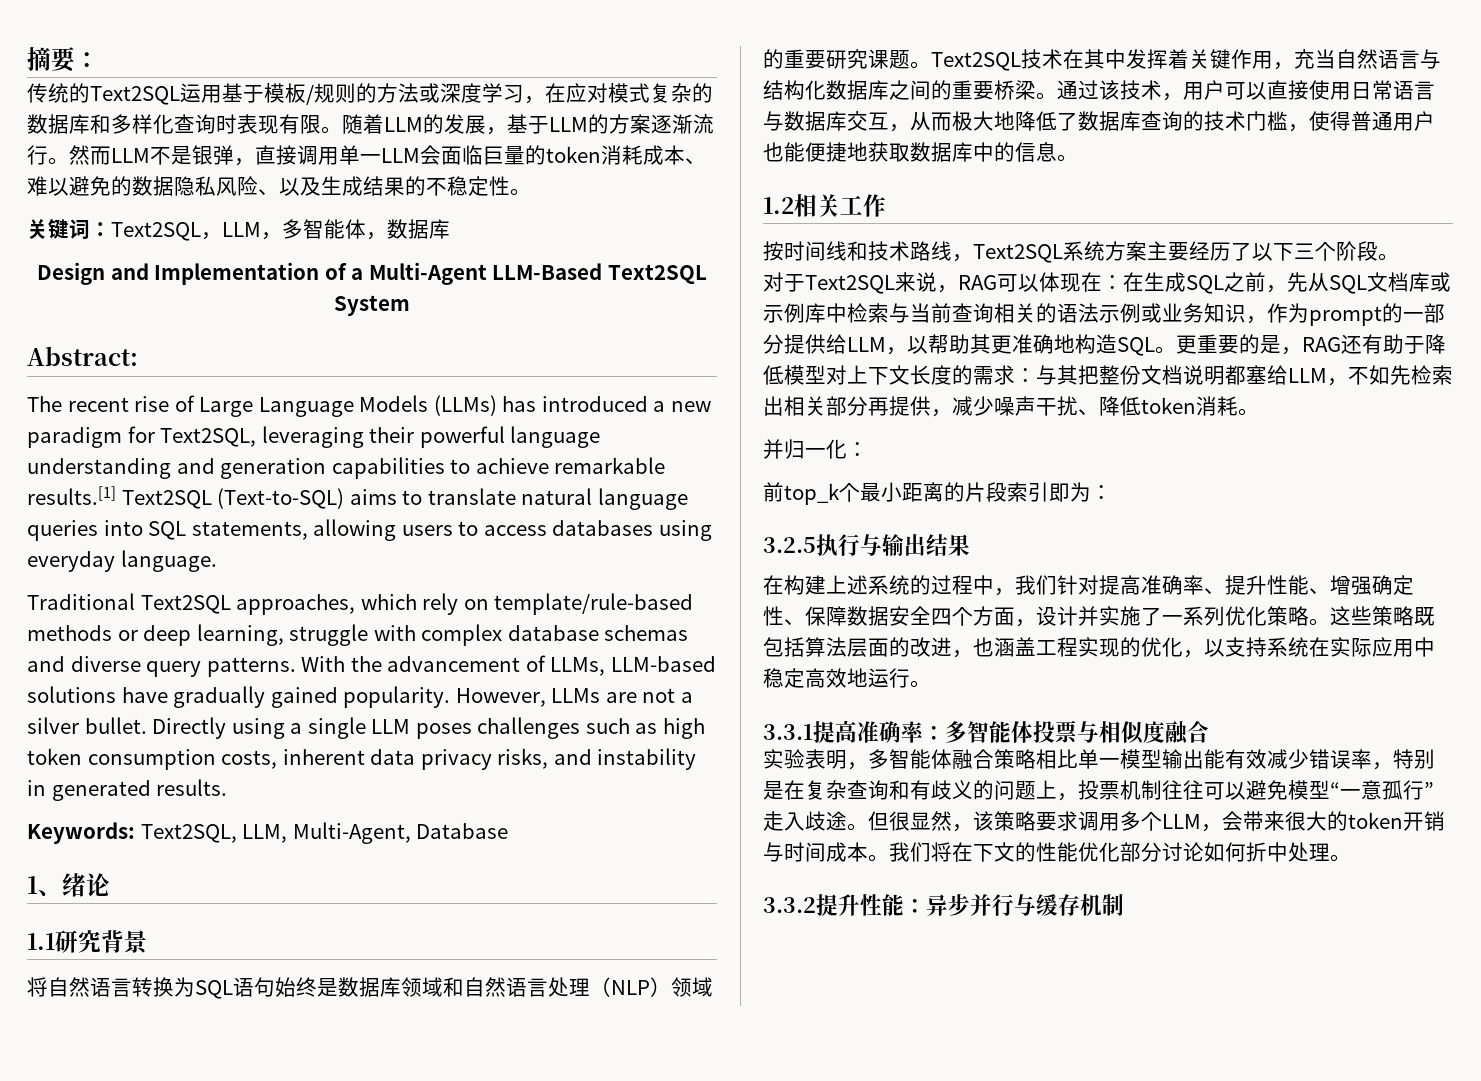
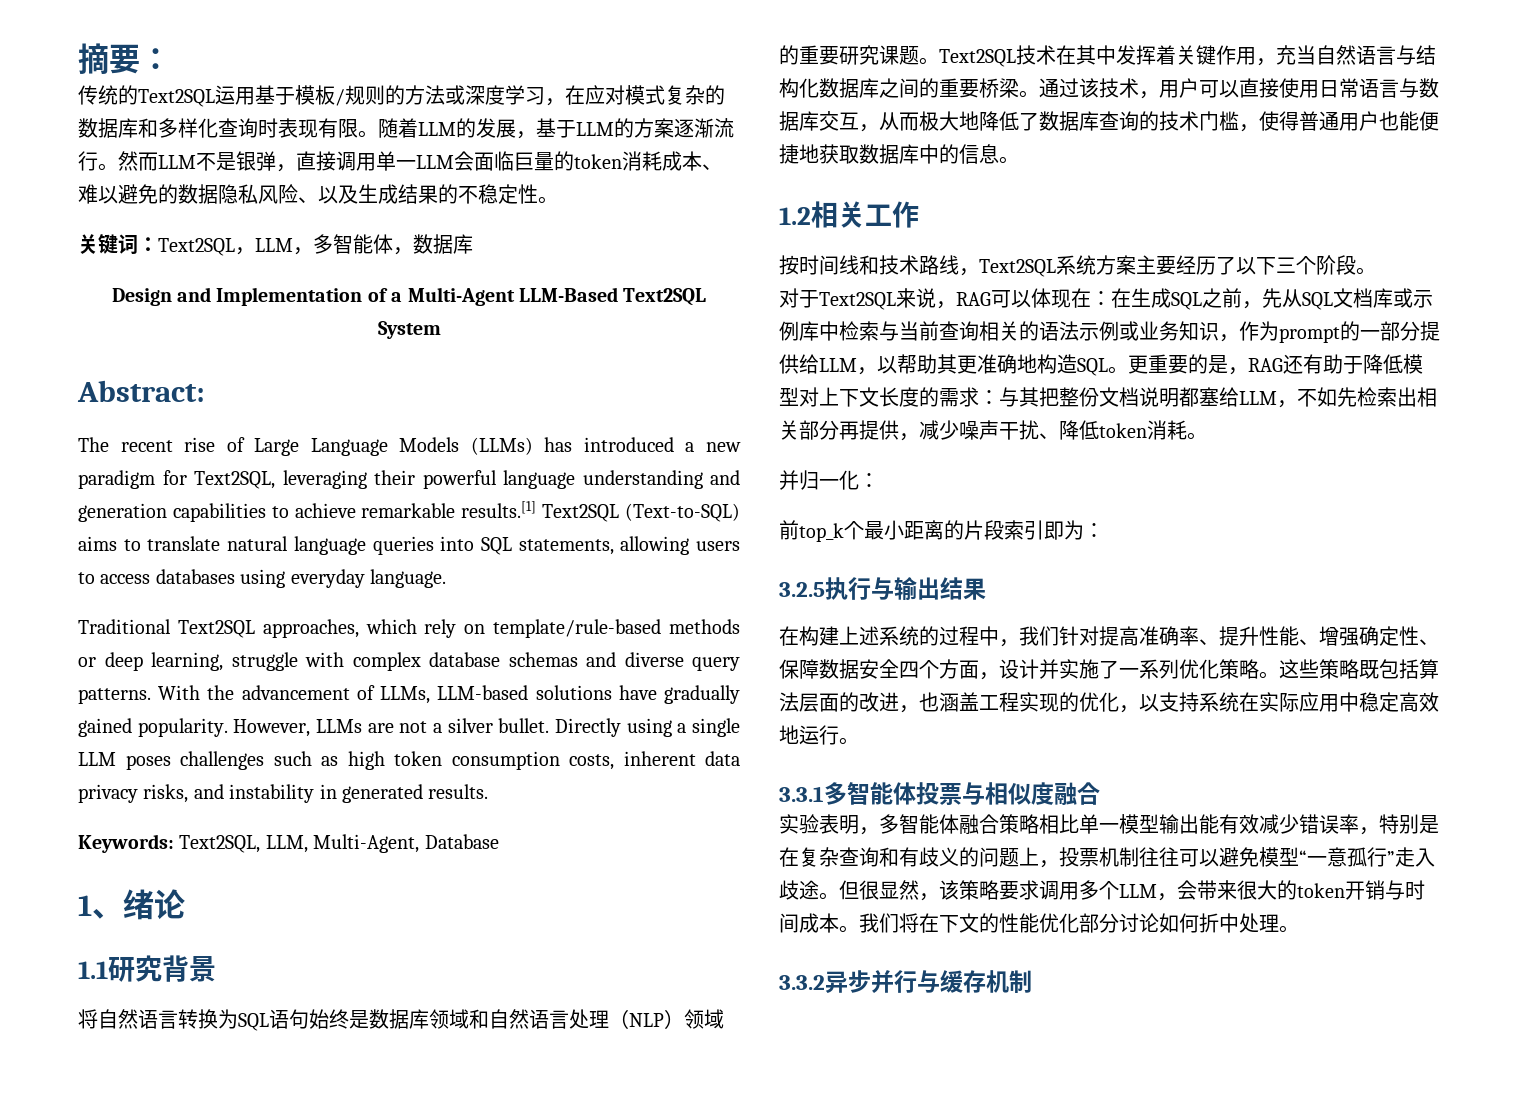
- 3.3.1提高准确率：多智能体投票与相似度融合
+ 3.3.1多智能体投票与相似度融合
- 3.3.2提升性能：异步并行与缓存机制
+ 3.3.2异步并行与缓存机制

